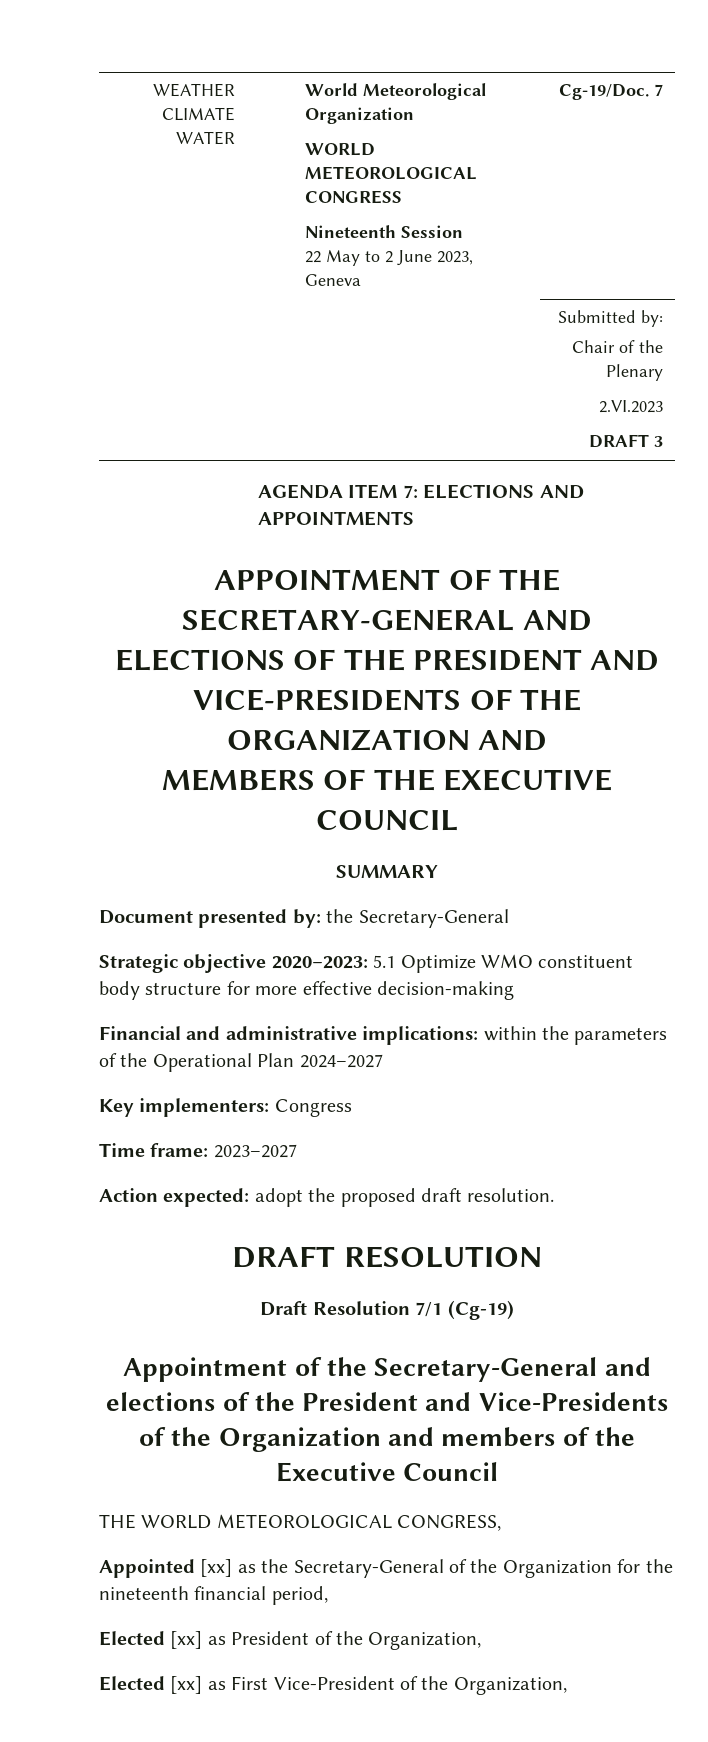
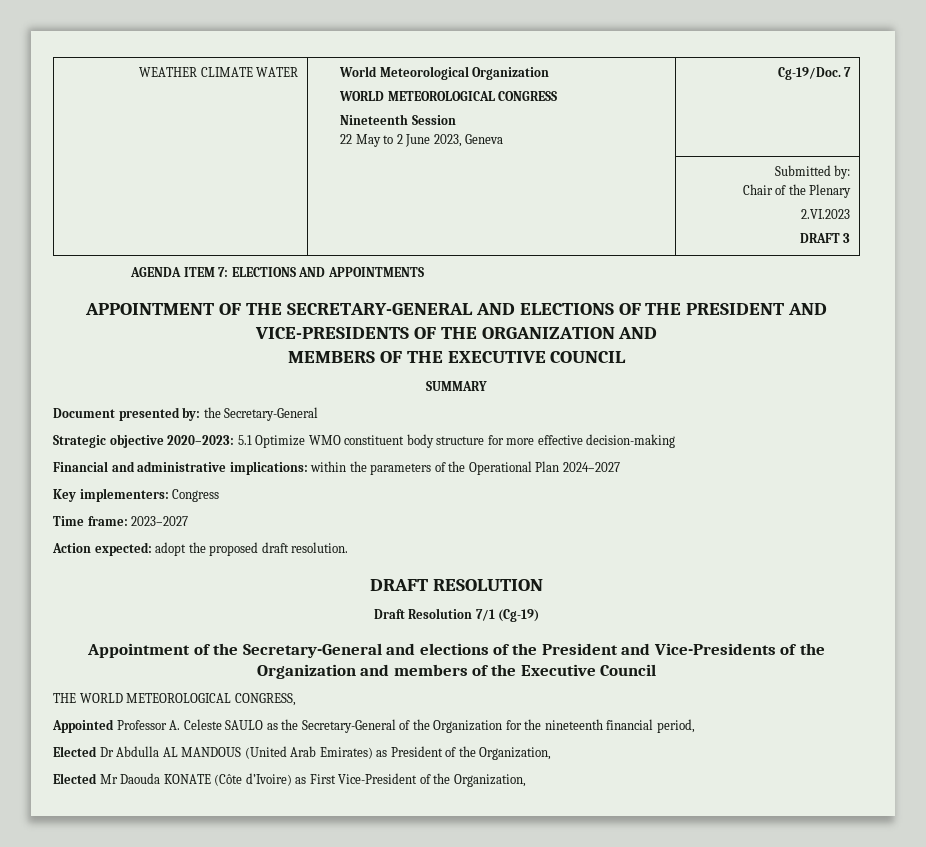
- Appointed [xx] as the Secretary-General of the Organization for the nineteenth financial period,
+ Appointed Professor A. Celeste SAULO as the Secretary-General of the Organization for the nineteenth financial period,
- Elected [xx] as President of the Organization,
+ Elected Dr Abdulla AL MANDOUS (United Arab Emirates) as President of the Organization,
- Elected [xx] as First Vice-President of the Organization,
+ Elected Mr Daouda KONATE (Côte d’Ivoire) as First Vice-President of the Organization,

